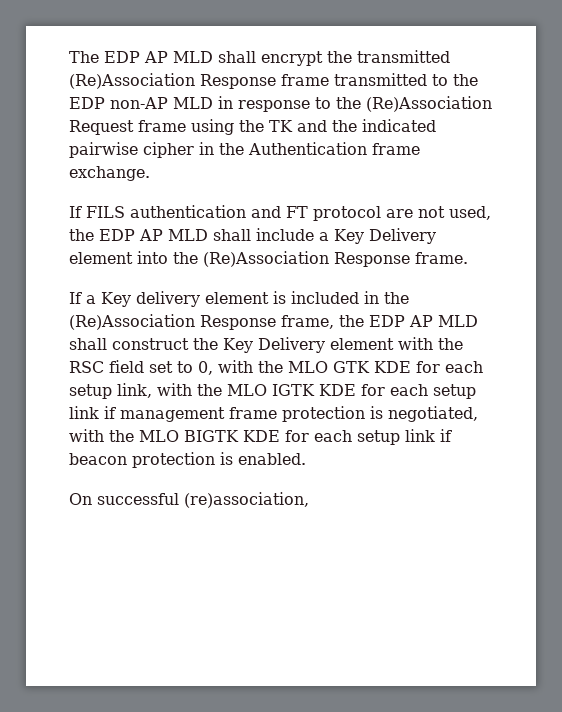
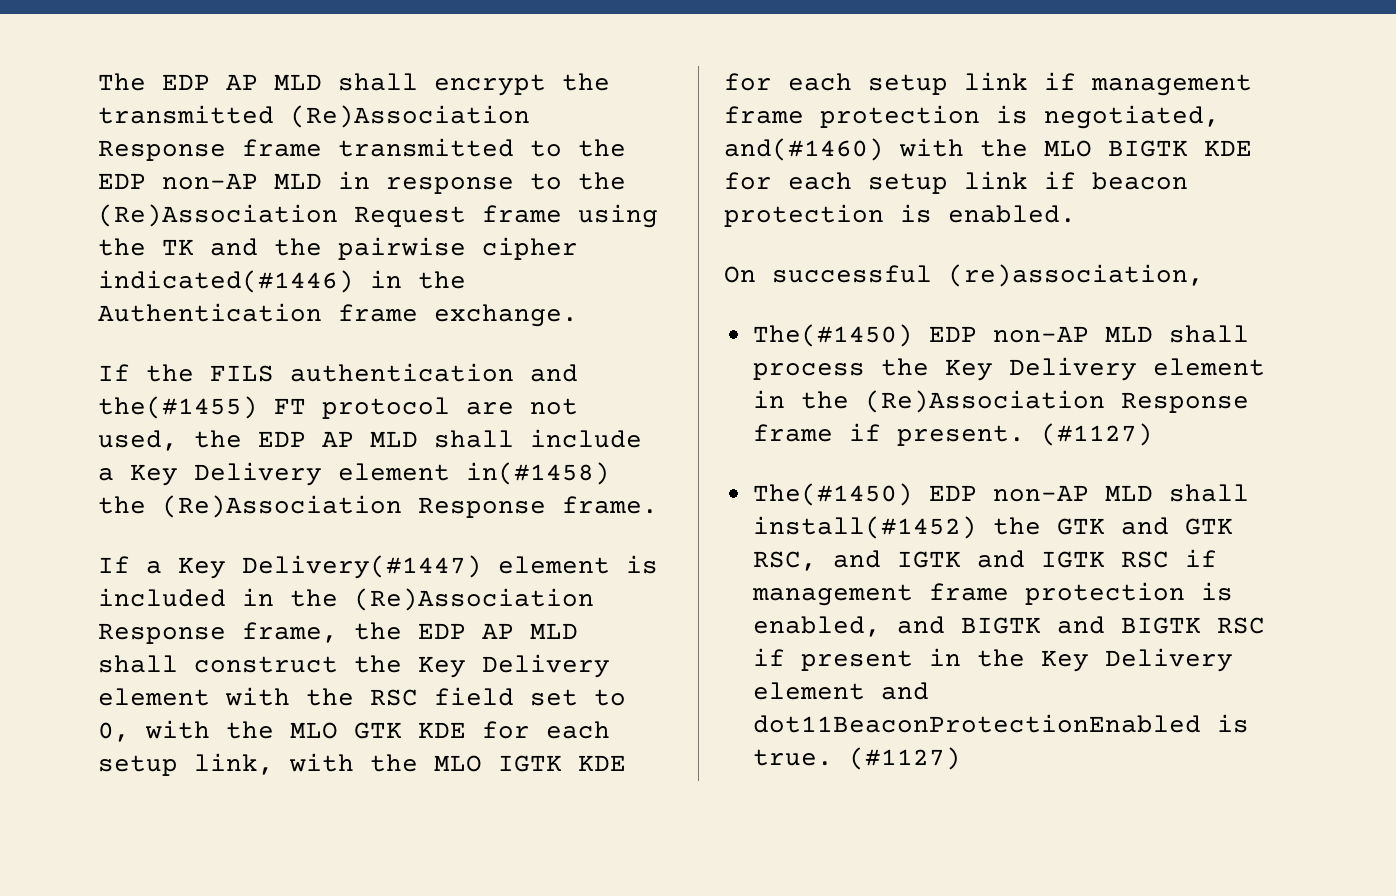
- The EDP AP MLD shall encrypt the transmitted (Re)Association Response frame transmitted to the EDP non-AP MLD in response to the (Re)Association Request frame using the TK and the indicated pairwise cipher in the Authentication frame exchange.
+ The EDP AP MLD shall encrypt the transmitted (Re)Association Response frame transmitted to the EDP non-AP MLD in response to the (Re)Association Request frame using the TK and the pairwise cipher indicated(#1446) in the Authentication frame exchange.
- If FILS authentication and FT protocol are not used, the EDP AP MLD shall include a Key Delivery element into the (Re)Association Response frame.
+ If the FILS authentication and the(#1455) FT protocol are not used, the EDP AP MLD shall include a Key Delivery element in(#1458) the (Re)Association Response frame.
- If a Key delivery element is included in the (Re)Association Response frame, the EDP AP MLD shall construct the Key Delivery element with the RSC field set to 0, with the MLO GTK KDE for each setup link, with the MLO IGTK KDE for each setup link if management frame protection is negotiated, with the MLO BIGTK KDE for each setup link if beacon protection is enabled.
+ If a Key Delivery(#1447) element is included in the (Re)Association Response frame, the EDP AP MLD shall construct the Key Delivery element with the RSC field set to 0, with the MLO GTK KDE for each setup link, with the MLO IGTK KDE for each setup link if management frame protection is negotiated, and(#1460) with the MLO BIGTK KDE for each setup link if beacon protection is enabled.
+ The(#1450) EDP non-AP MLD shall process the Key Delivery element in the (Re)Association Response frame if present. (#1127)
+ The(#1450) EDP non-AP MLD shall install(#1452) the GTK and GTK RSC, and IGTK and IGTK RSC if management frame protection is enabled, and BIGTK and BIGTK RSC if present in the Key Delivery element and dot11BeaconProtectionEnabled is true. (#1127)

